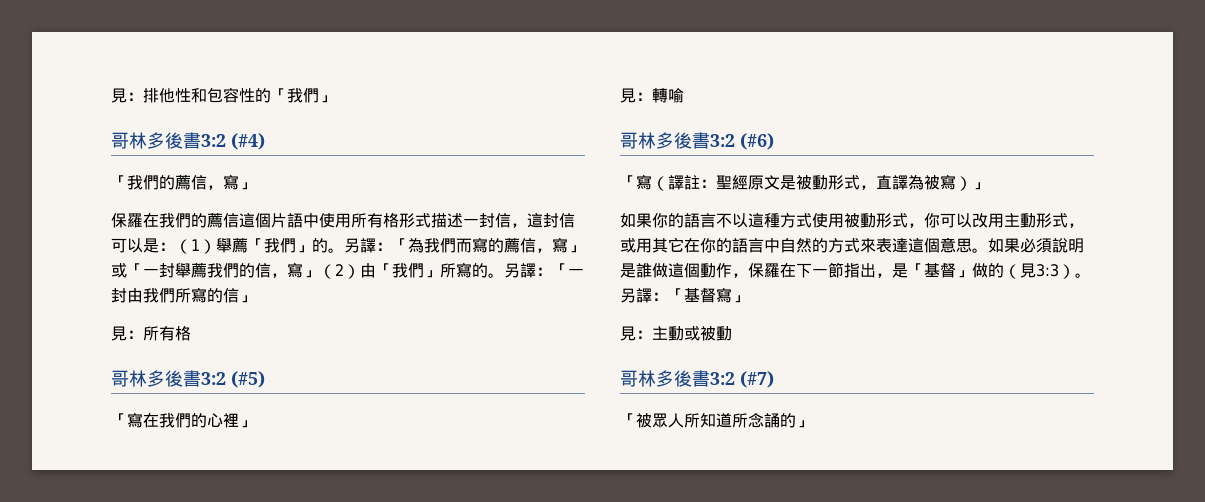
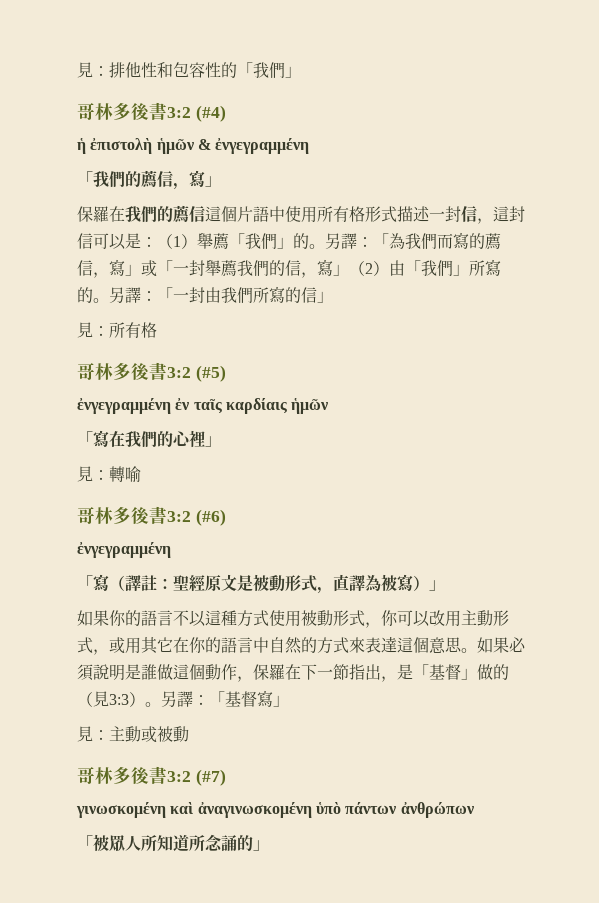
+ ἡ ἐπιστολὴ ἡμῶν & ἐνγεγραμμένη
+ ἐνγεγραμμένη ἐν ταῖς καρδίαις ἡμῶν
  哥林多後書3:2 (#6)
+ ἐνγεγραμμένη
+ γινωσκομένη καὶ ἀναγινωσκομένη ὑπὸ πάντων ἀνθρώπων

